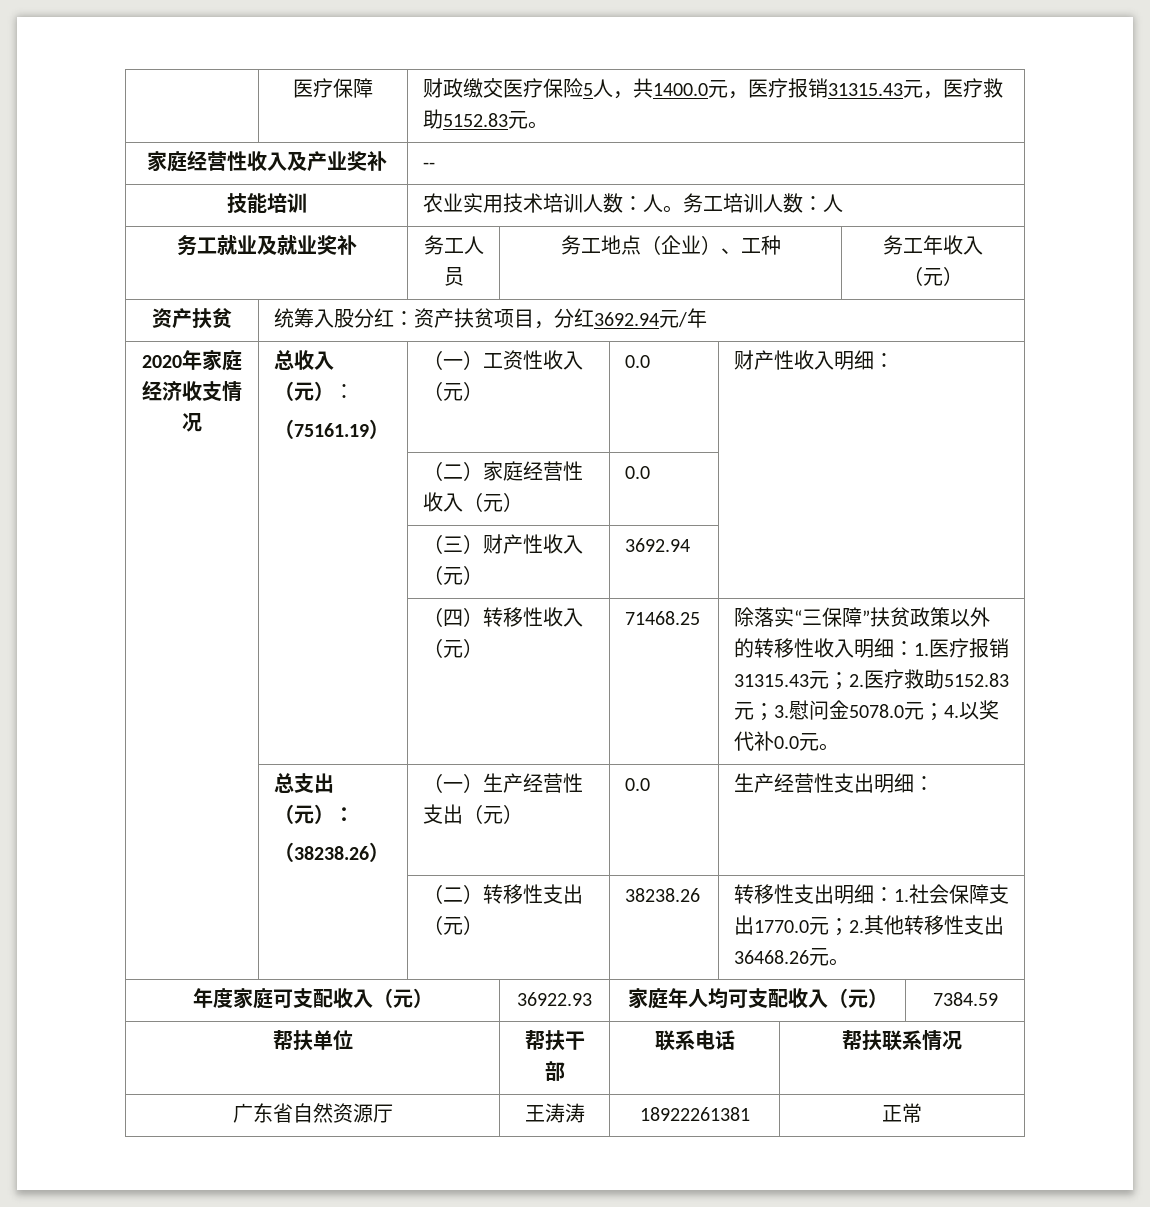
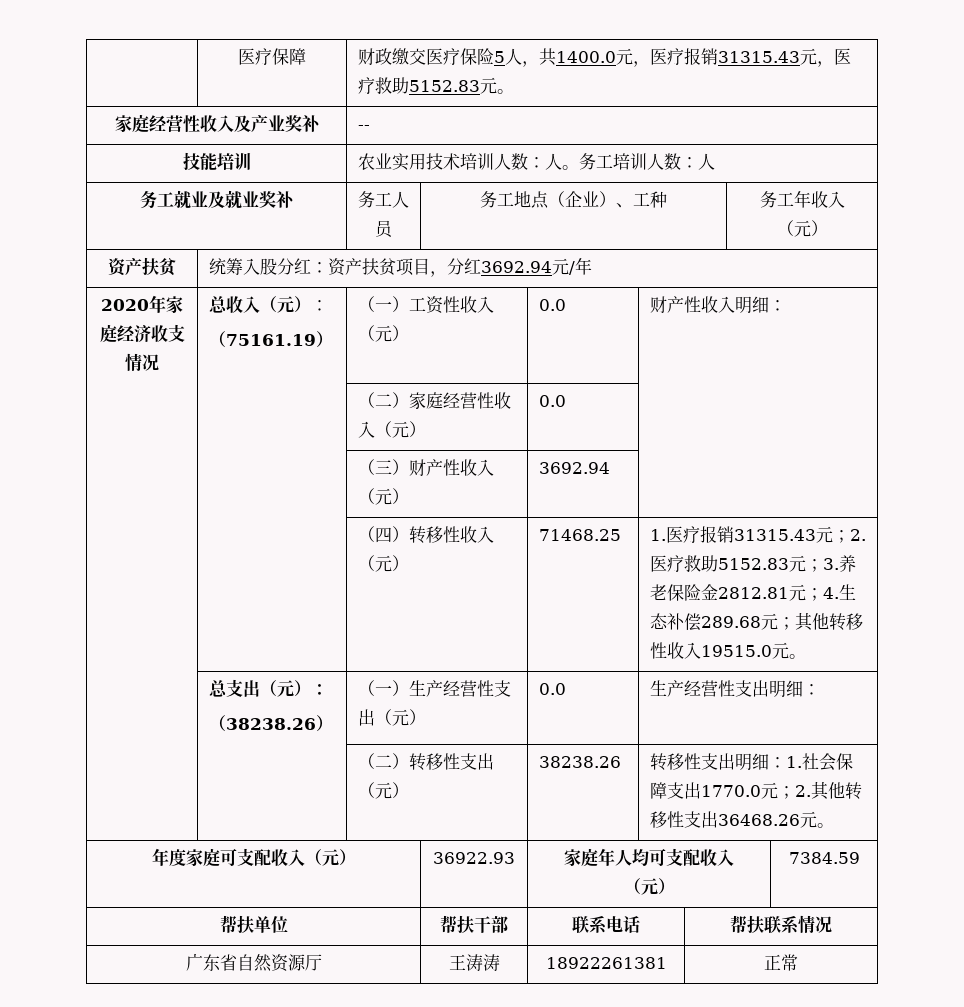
- | | （四）转移性收入（元） | 71468.25 | 除落实“三保障”扶贫政策以外的转移性收入明细：1.医疗报销31315.43元；2.医疗救助5152.83元；3.慰问金5078.0元；4.以奖代补0.0元。
+ | | （四）转移性收入（元） | 71468.25 | 1.医疗报销31315.43元；2.医疗救助5152.83元；3.养老保险金2812.81元；4.生态补偿289.68元；其他转移性收入19515.0元。

